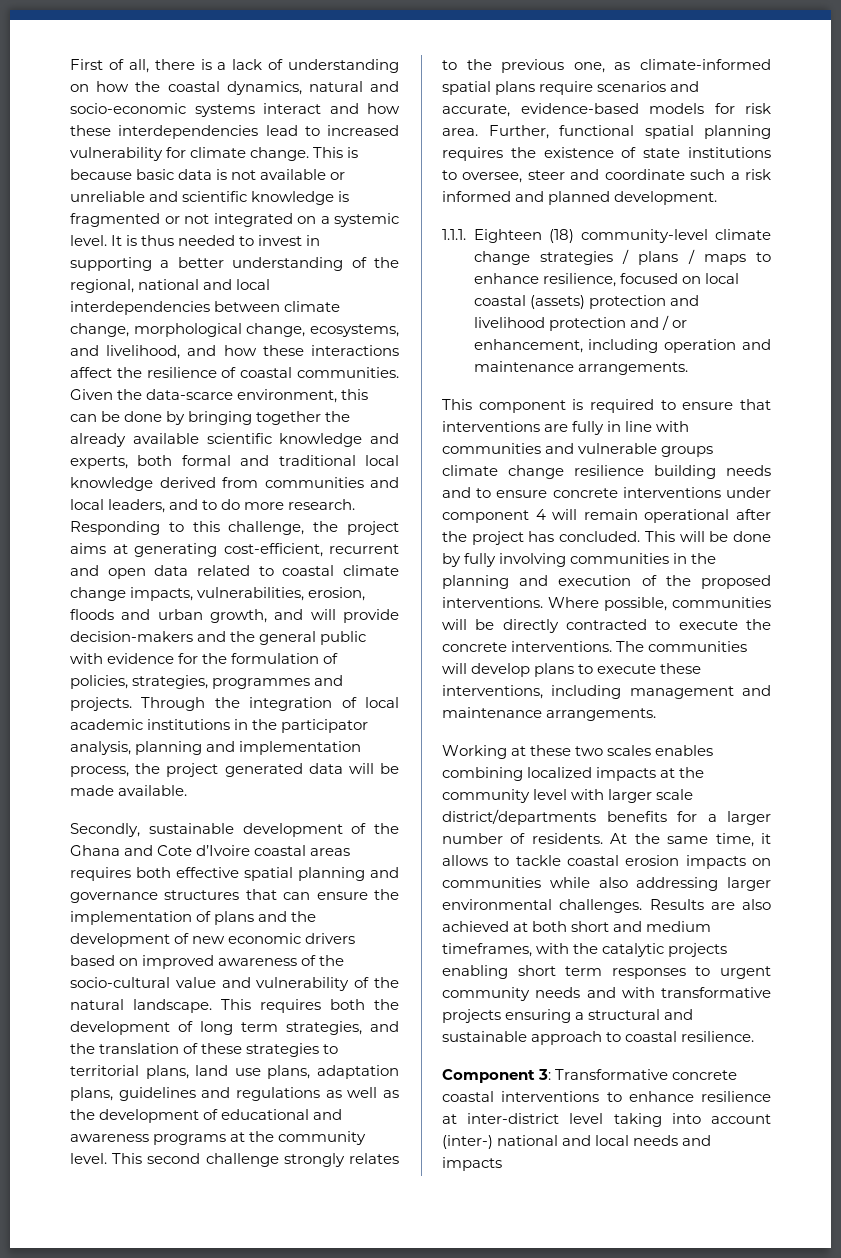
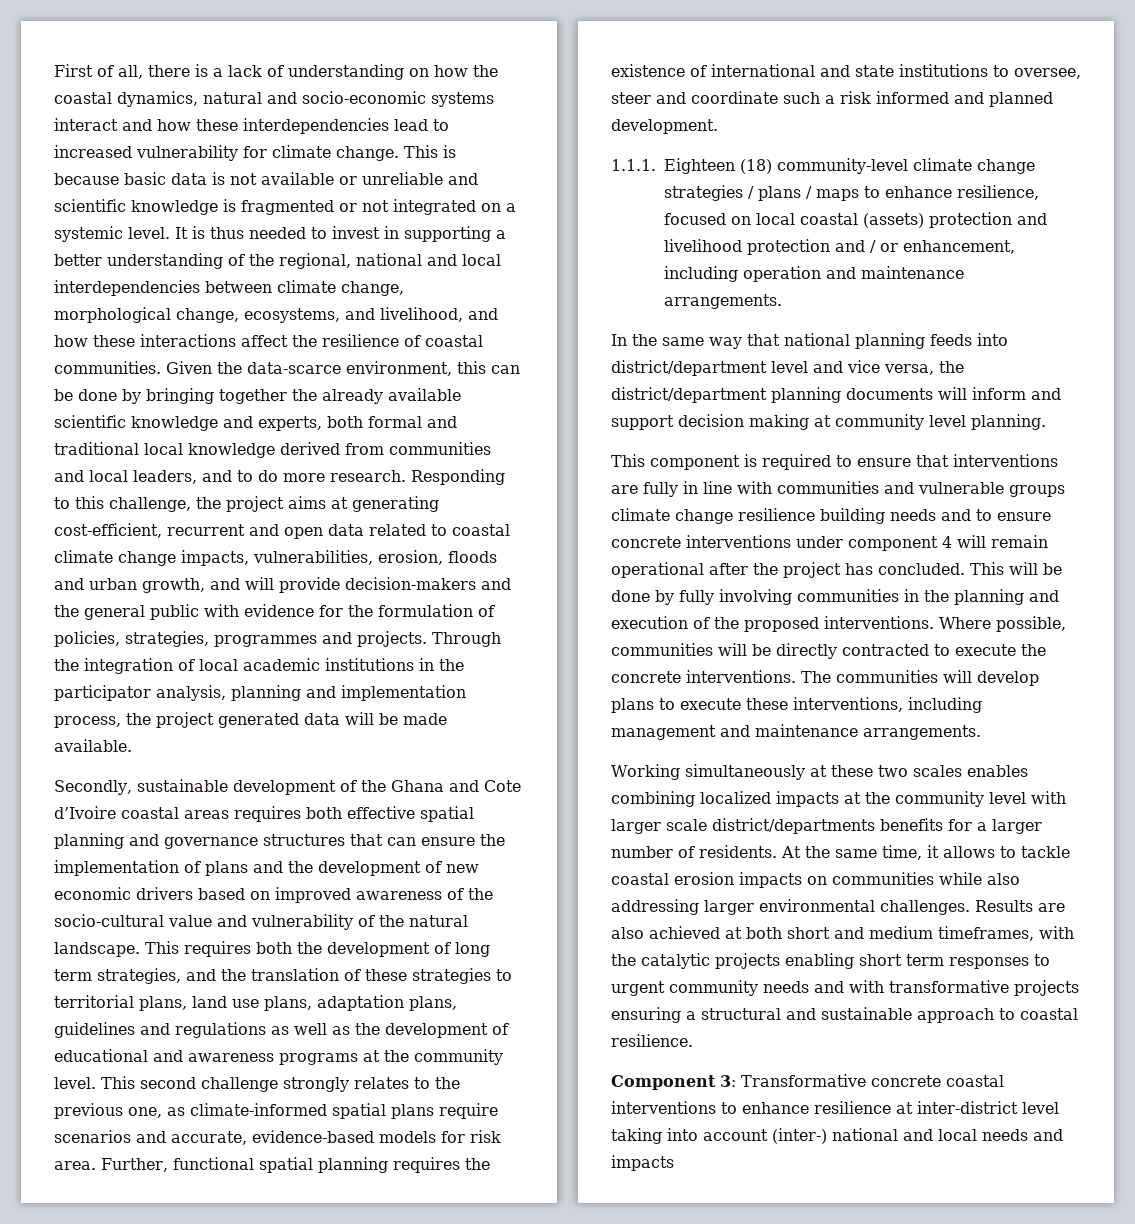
- Further, functional spatial planning requires the existence of state institutions to oversee, steer and coordinate such a risk informed and planned development.
+ Further, functional spatial planning requires the existence of international and state institutions to oversee, steer and coordinate such a risk informed and planned development.
+ In the same way that national planning feeds into district/department level and vice versa, the district/department planning documents will inform and support decision making at community level planning.
- Working at these two scales enables combining localized impacts at the community level with larger scale district/departments benefits for a larger number of residents.
+ Working simultaneously at these two scales enables combining localized impacts at the community level with larger scale district/departments benefits for a larger number of residents.

